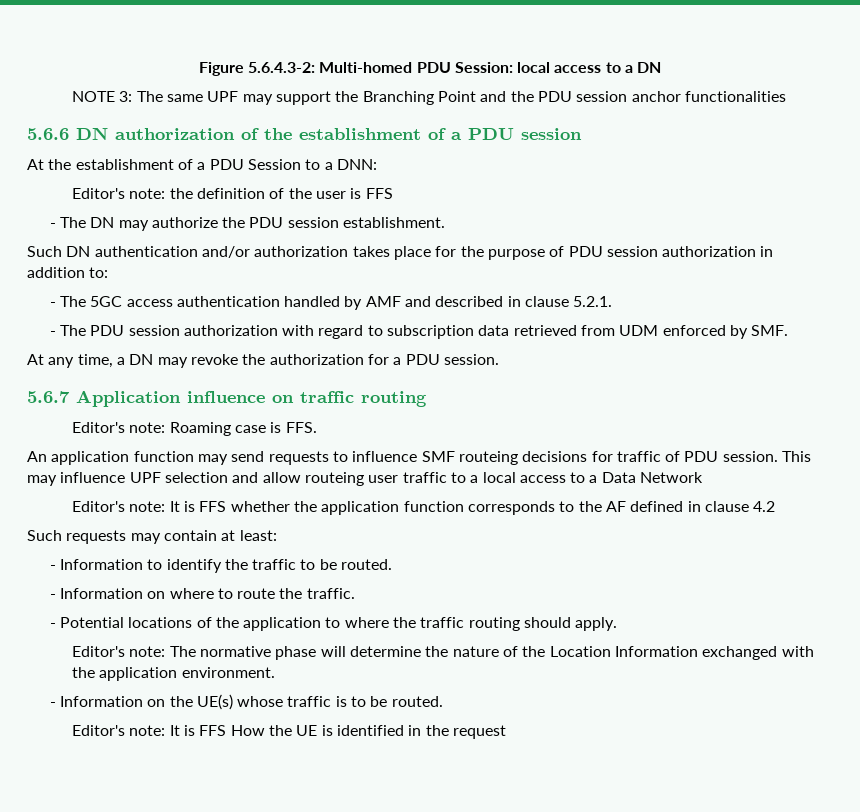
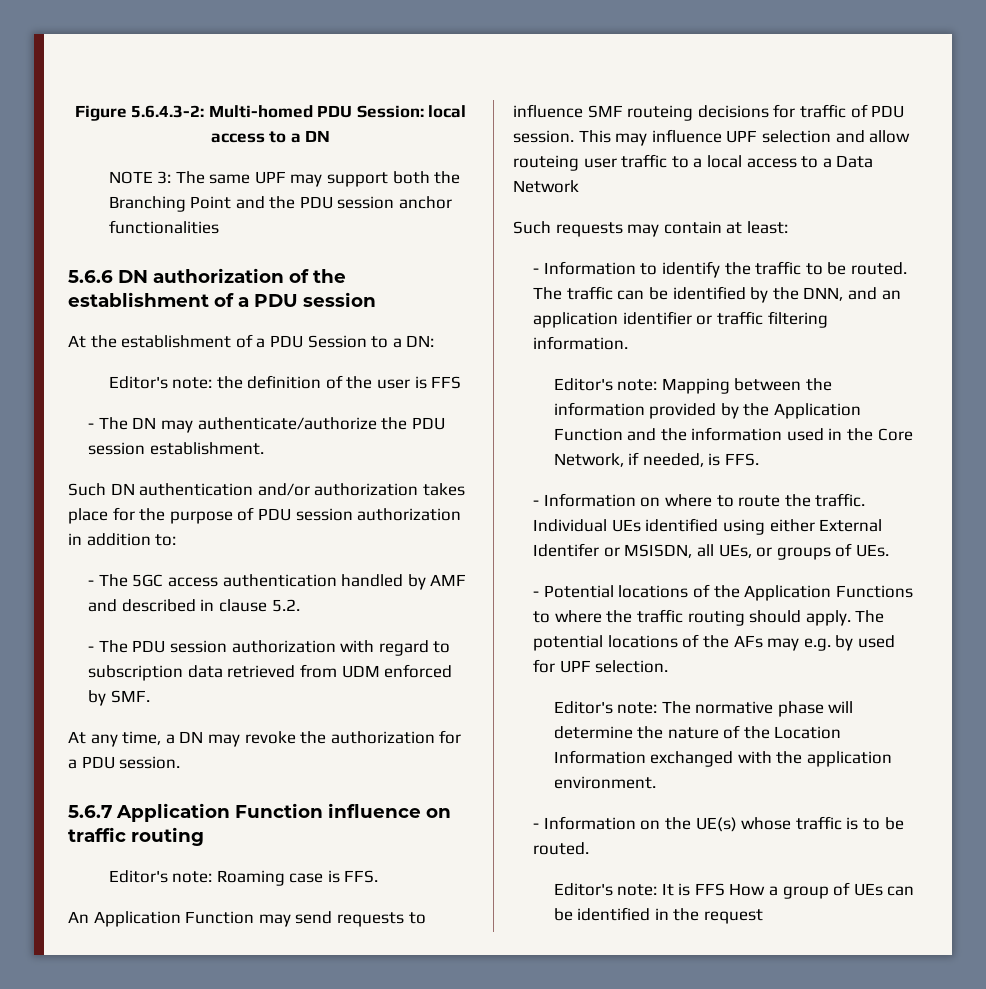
- NOTE 3: The same UPF may support the Branching Point and the PDU session anchor functionalities
+ NOTE 3: The same UPF may support both the Branching Point and the PDU session anchor functionalities
- At the establishment of a PDU Session to a DNN:
+ At the establishment of a PDU Session to a DN:
- - The DN may authorize the PDU session establishment.
+ - The DN may authenticate/authorize the PDU session establishment.
- - The 5GC access authentication handled by AMF and described in clause 5.2.1.
+ - The 5GC access authentication handled by AMF and described in clause 5.2.
- 5.6.7 Application influence on traffic routing
+ 5.6.7 Application Function influence on traffic routing
- An application function may send requests to influence SMF routeing decisions for traffic of PDU session.
+ An Application Function may send requests to influence SMF routeing decisions for traffic of PDU session.
- Editor's note: It is FFS whether the application function corresponds to the AF defined in clause 4.2
+ The traffic can be identified by the DNN, and an application identifier or traffic filtering information.
+ Editor's note: Mapping between the information provided by the Application Function and the information used in the Core Network, if needed, is FFS.
+ Individual UEs identified using either External Identifer or MSISDN, all UEs, or groups of UEs.
- - Potential locations of the application to where the traffic routing should apply.
+ - Potential locations of the Application Functions to where the traffic routing should apply. The potential locations of the AFs may e.g. by used for UPF selection.
- Editor's note: It is FFS How the UE is identified in the request
+ Editor's note: It is FFS How a group of UEs can be identified in the request

